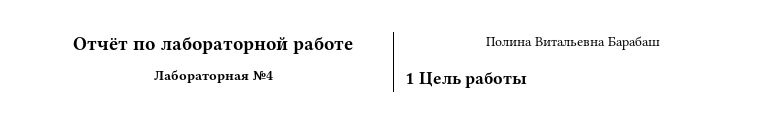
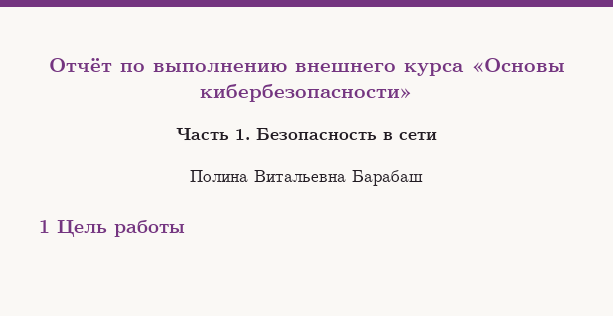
- Отчёт по лабораторной работе
- Лабораторная №4
+ Отчёт по выполнению внешнего курса «Основы кибербезопасности»
+ Часть 1. Безопасность в сети

